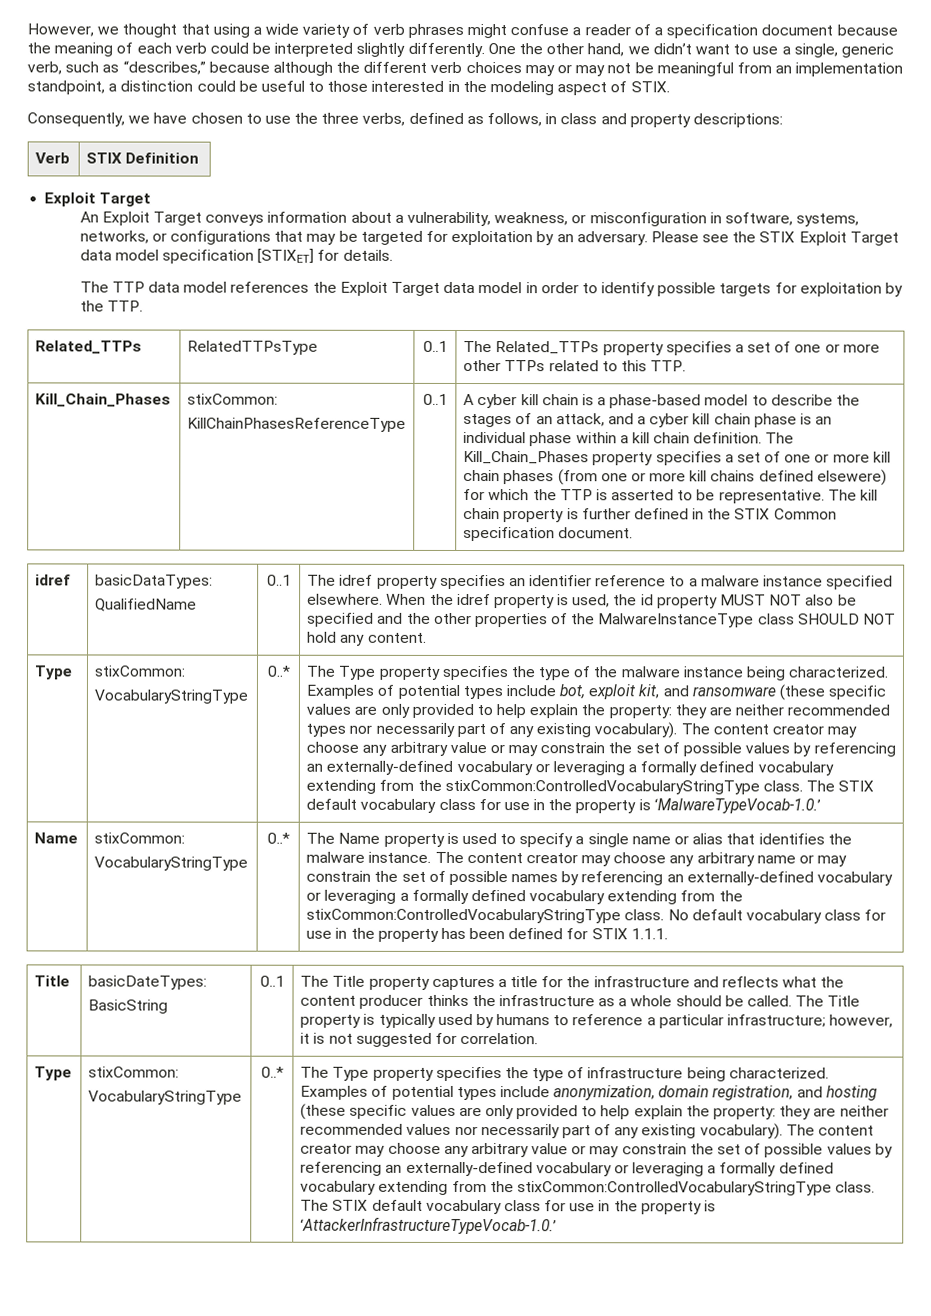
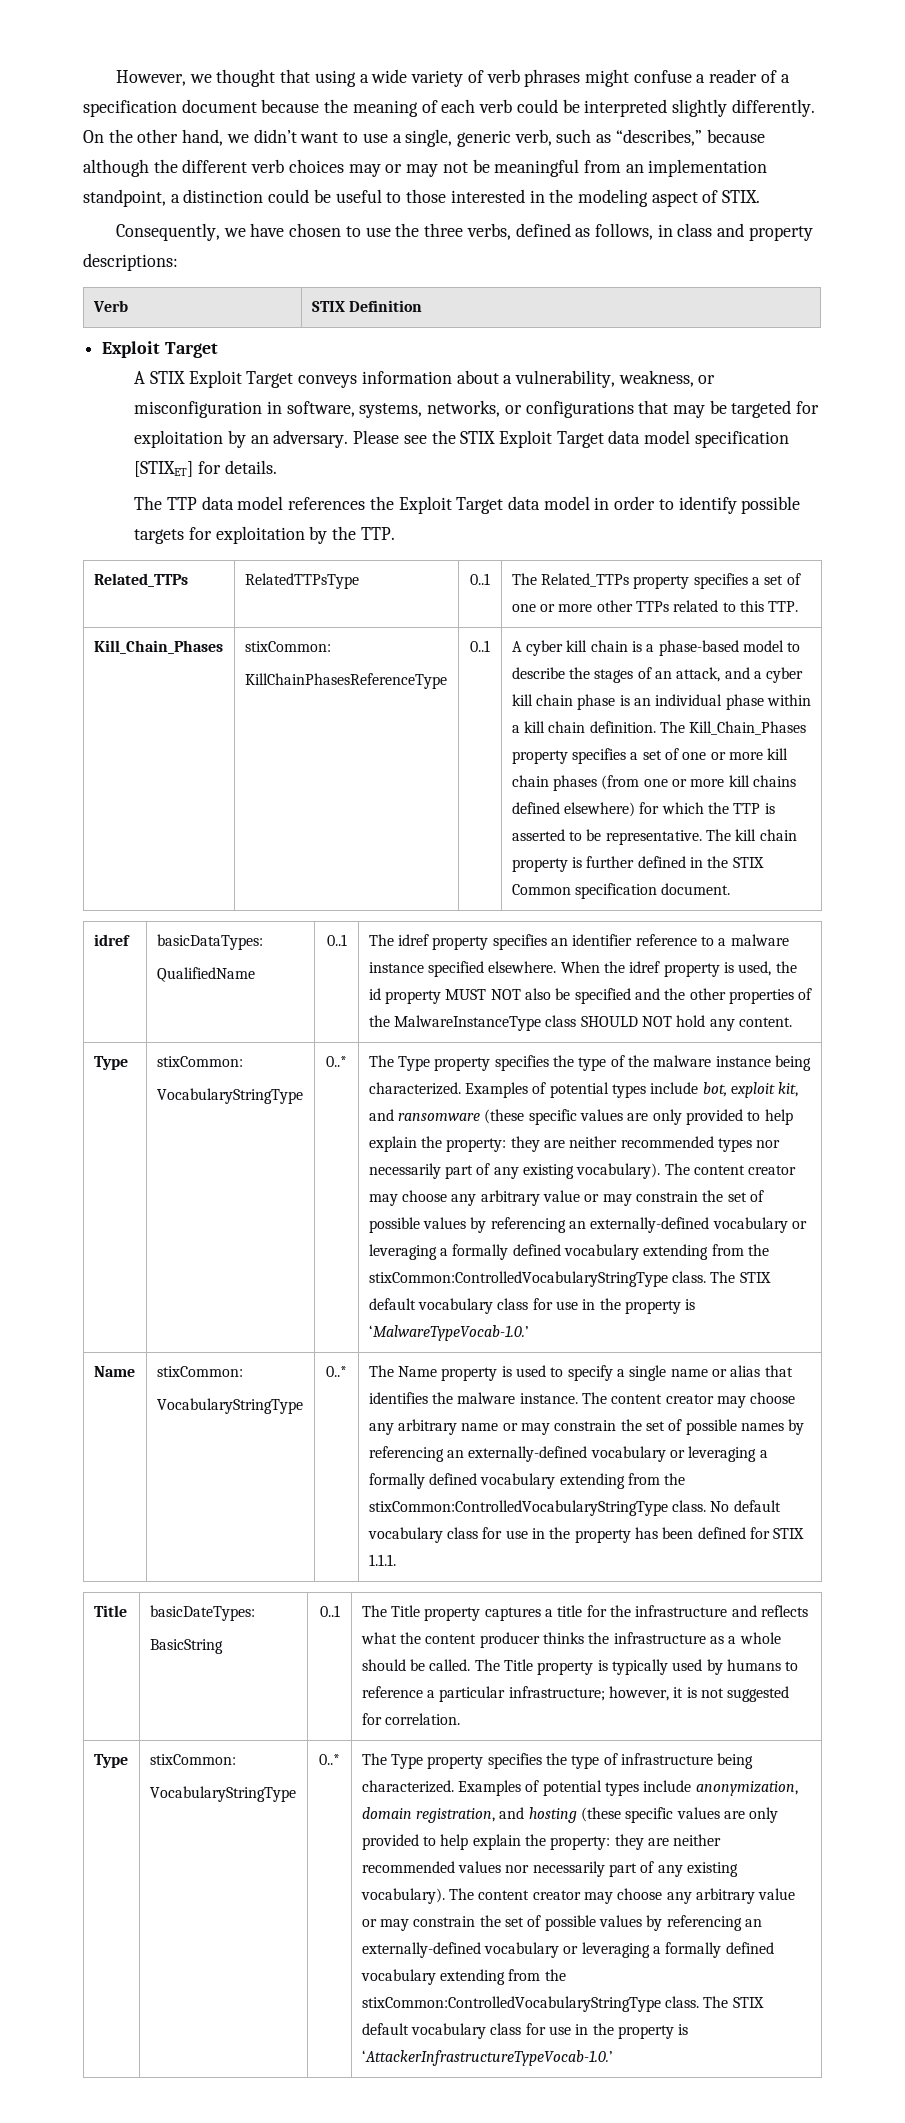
- One the other hand, we didn’t want to use a single, generic verb, such as “describes,” because although the different verb choices may or may not be meaningful from an implementation standpoint, a distinction could be useful to those interested in the modeling aspect of STIX.
+ On the other hand, we didn’t want to use a single, generic verb, such as “describes,” because although the different verb choices may or may not be meaningful from an implementation standpoint, a distinction could be useful to those interested in the modeling aspect of STIX.
- An Exploit Target conveys information about a vulnerability, weakness, or misconfiguration in software, systems, networks, or configurations that may be targeted for exploitation by an adversary.
+ A STIX Exploit Target conveys information about a vulnerability, weakness, or misconfiguration in software, systems, networks, or configurations that may be targeted for exploitation by an adversary.
- The Kill_Chain_Phases property specifies a set of one or more kill chain phases (from one or more kill chains defined elsewere) for which the TTP is asserted to be representative.
+ The Kill_Chain_Phases property specifies a set of one or more kill chain phases (from one or more kill chains defined elsewhere) for which the TTP is asserted to be representative.

